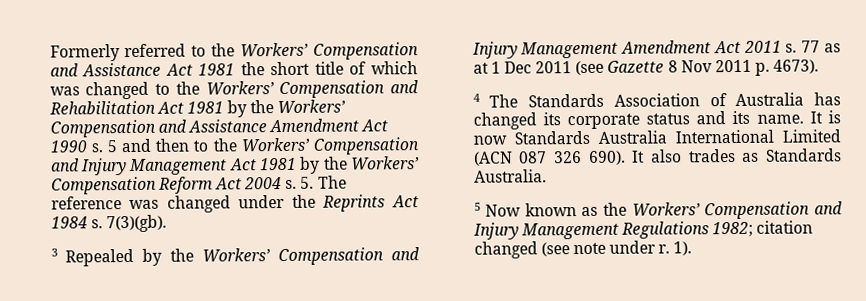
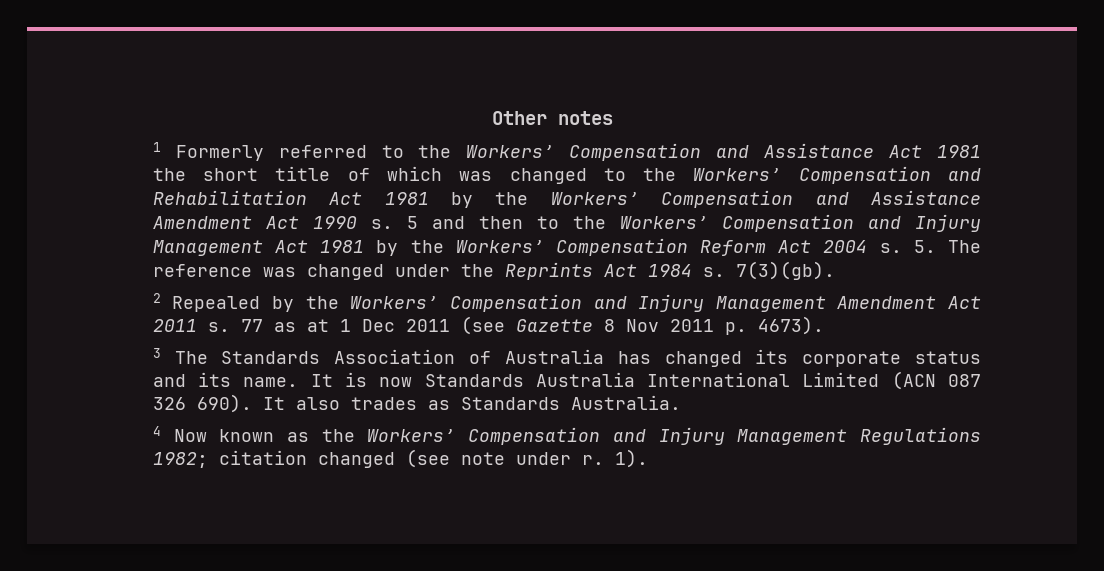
- Formerly referred to the Workers’ Compensation and Assistance Act 1981 the short title of which was changed to the Workers’ Compensation and Rehabilitation Act 1981 by the Workers’ Compensation and Assistance Amendment Act 1990 s.
+ Other notes
+ 1 Formerly referred to the Workers’ Compensation and Assistance Act 1981 the short title of which was changed to the Workers’ Compensation and Rehabilitation Act 1981 by the Workers’ Compensation and Assistance Amendment Act 1990 s.
- 3 Repealed by the Workers’ Compensation and Injury Management Amendment Act 2011 s.
+ 2 Repealed by the Workers’ Compensation and Injury Management Amendment Act 2011 s.
- 4 The Standards Association of Australia has changed its corporate status and its name.
+ 3 The Standards Association of Australia has changed its corporate status and its name.
- 5 Now known as the Workers’ Compensation and Injury Management Regulations 1982; citation changed (see note under r.
+ 4 Now known as the Workers’ Compensation and Injury Management Regulations 1982; citation changed (see note under r.

